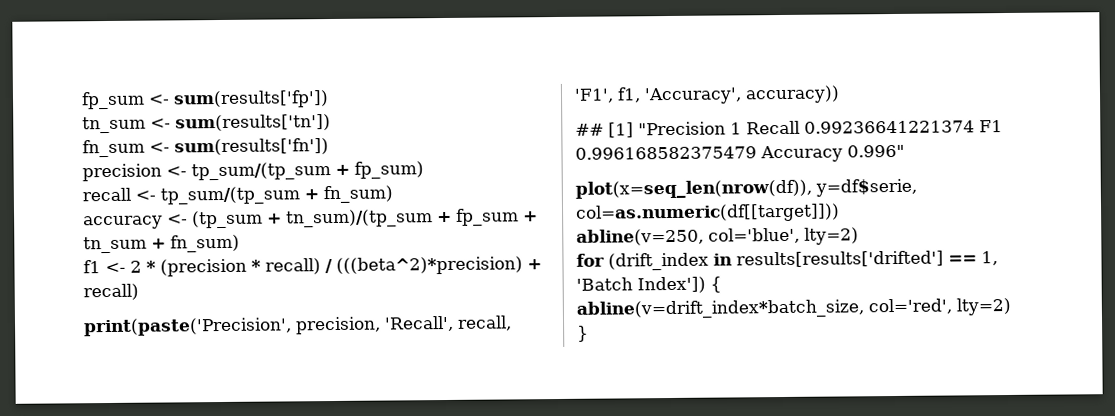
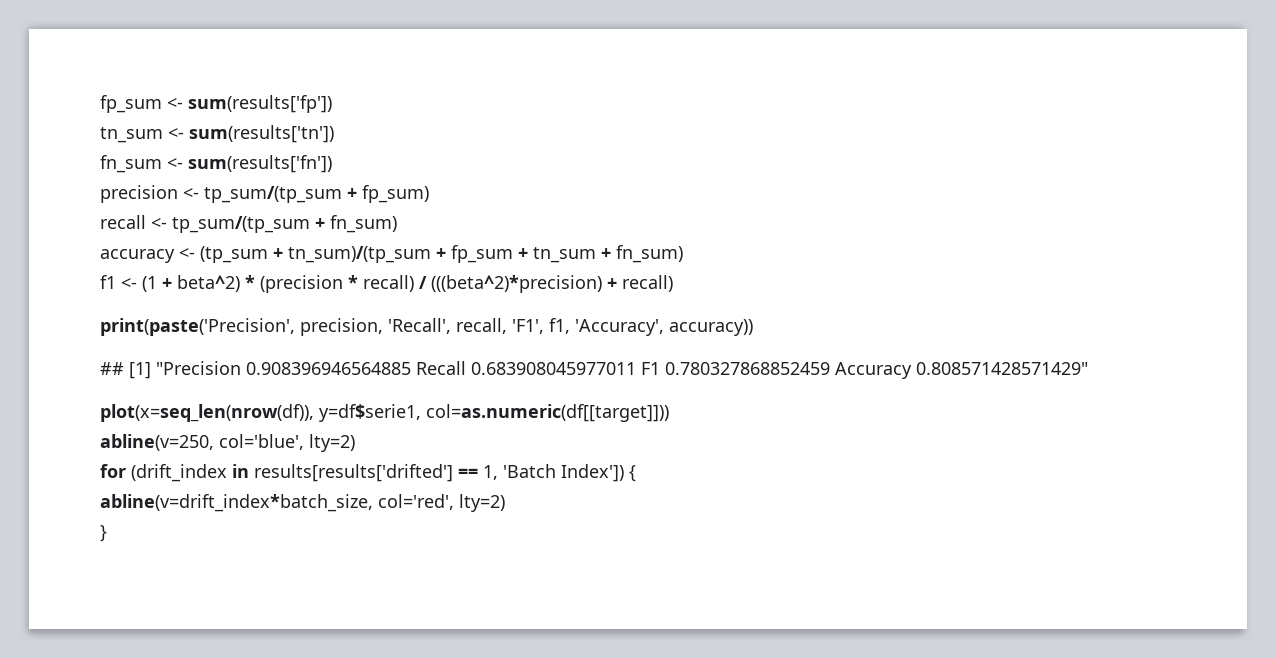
- f1 <- 2 * (precision * recall) / (((beta^2)*precision) + recall)
+ f1 <- (1 + beta^2) * (precision * recall) / (((beta^2)*precision) + recall)
- ## [1] "Precision 1 Recall 0.99236641221374 F1 0.996168582375479 Accuracy 0.996"
+ ## [1] "Precision 0.908396946564885 Recall 0.683908045977011 F1 0.780327868852459 Accuracy 0.808571428571429"
- plot(x=seq_len(nrow(df)), y=df$serie, col=as.numeric(df[[target]]))
+ plot(x=seq_len(nrow(df)), y=df$serie1, col=as.numeric(df[[target]]))

